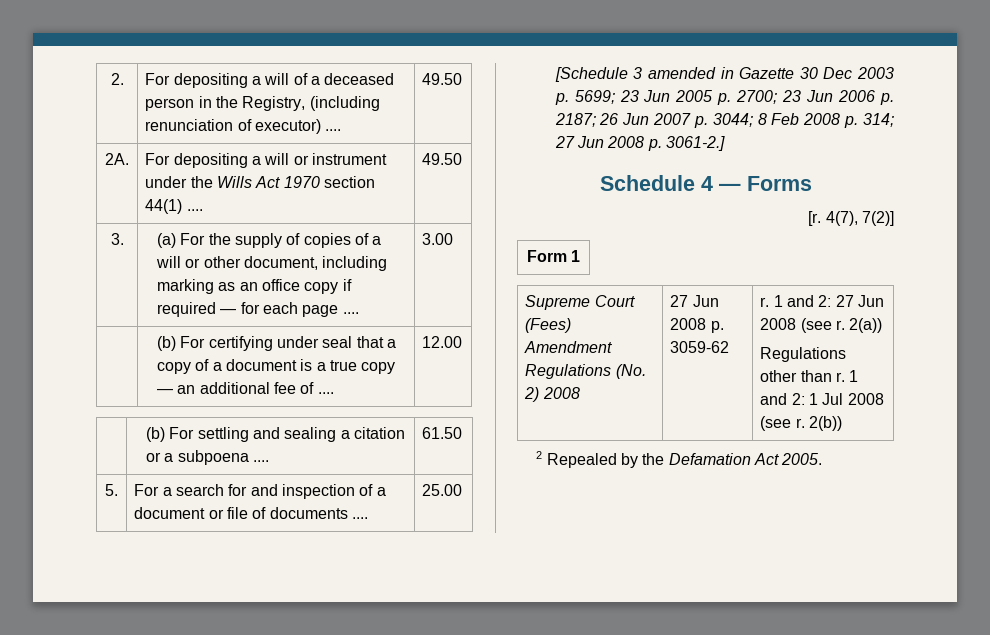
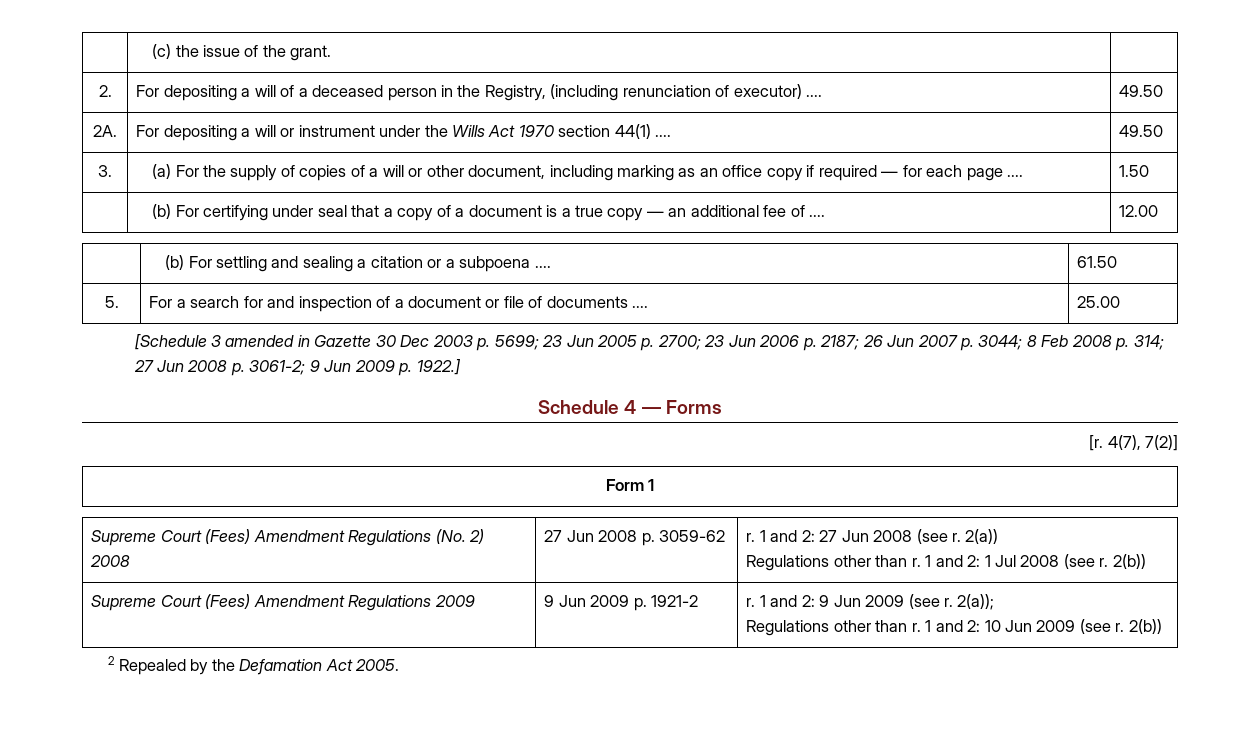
+ | (c) the issue of the grant. |
- 3. | (a) For the supply of copies of a will or other document, including marking as an office copy if required — for each page .... | 3.00
+ 3. | (a) For the supply of copies of a will or other document, including marking as an office copy if required — for each page .... | 1.50
- [Schedule 3 amended in Gazette 30 Dec 2003 p. 5699; 23 Jun 2005 p. 2700; 23 Jun 2006 p. 2187; 26 Jun 2007 p. 3044; 8 Feb 2008 p. 314; 27 Jun 2008 p. 3061-2.]
+ [Schedule 3 amended in Gazette 30 Dec 2003 p. 5699; 23 Jun 2005 p. 2700; 23 Jun 2006 p. 2187; 26 Jun 2007 p. 3044; 8 Feb 2008 p. 314; 27 Jun 2008 p. 3061-2; 9 Jun 2009 p. 1922.]
+ Supreme Court (Fees) Amendment Regulations 2009 | 9 Jun 2009 p. 1921-2 | r. 1 and 2: 9 Jun 2009 (see r. 2(a));
+ Regulations other than r. 1 and 2: 10 Jun 2009 (see r. 2(b))

